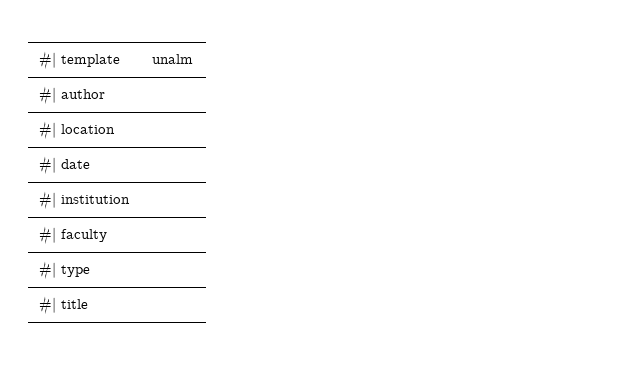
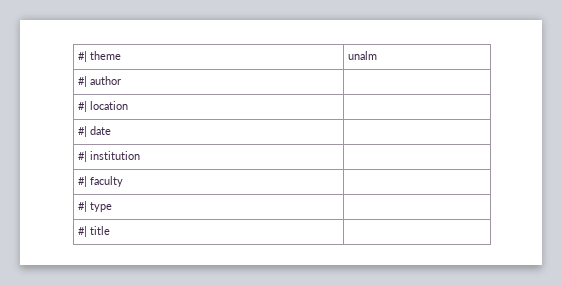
- #| template | unalm
+ #| theme | unalm

